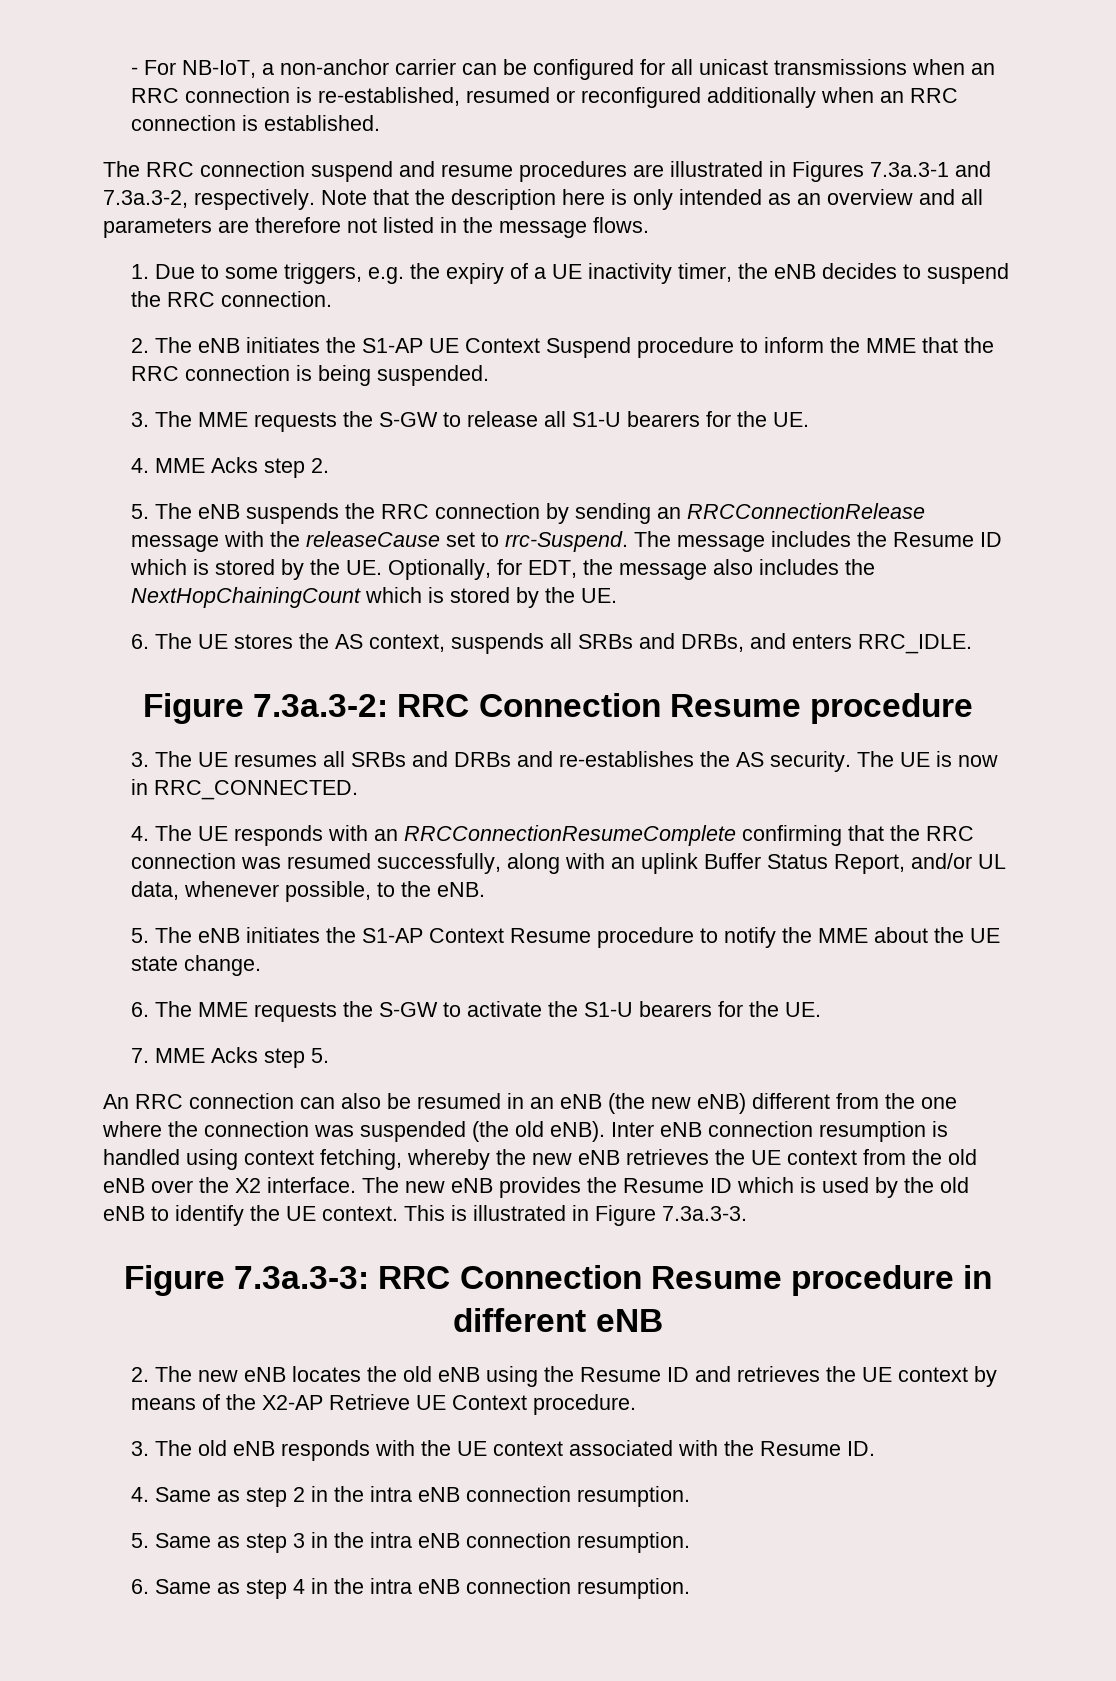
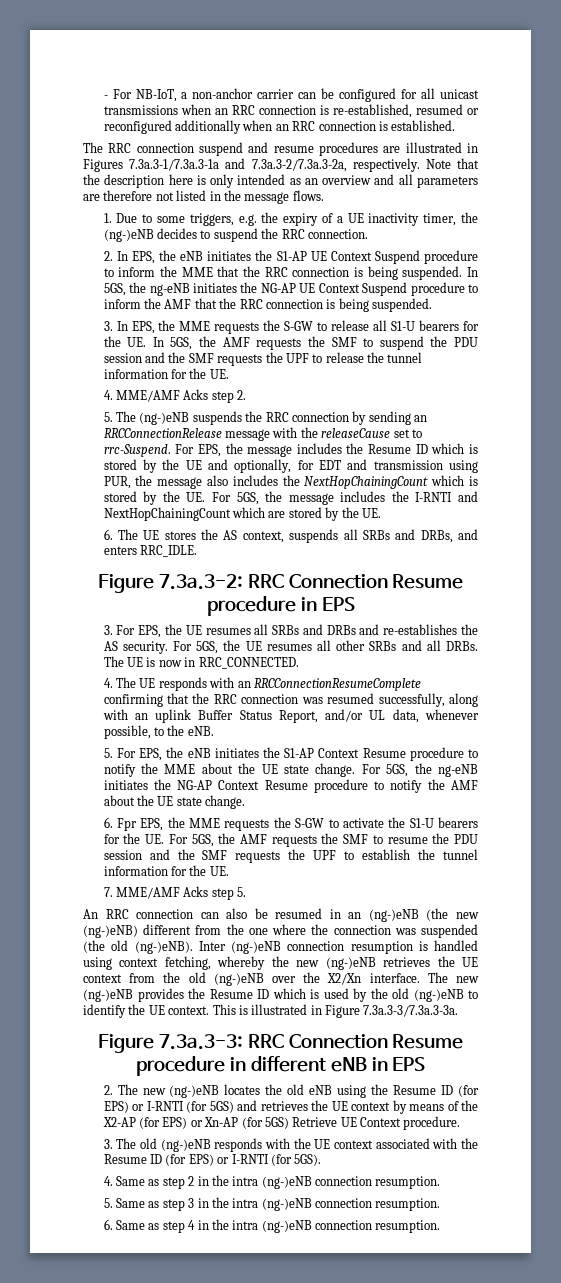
- The RRC connection suspend and resume procedures are illustrated in Figures 7.3a.3-1 and 7.3a.3-2, respectively.
+ The RRC connection suspend and resume procedures are illustrated in Figures 7.3a.3-1/7.3a.3-1a and 7.3a.3-2/7.3a.3-2a, respectively.
- 1. Due to some triggers, e.g. the expiry of a UE inactivity timer, the eNB decides to suspend the RRC connection.
+ 1. Due to some triggers, e.g. the expiry of a UE inactivity timer, the (ng-)eNB decides to suspend the RRC connection.
- 2. The eNB initiates the S1-AP UE Context Suspend procedure to inform the MME that the RRC connection is being suspended.
- 3. The MME requests the S-GW to release all S1-U bearers for the UE.
- 4. MME Acks step 2.
+ 2. In EPS, the eNB initiates the S1-AP UE Context Suspend procedure to inform the MME that the RRC connection is being suspended. In 5GS, the ng-eNB initiates the NG-AP UE Context Suspend procedure to inform the AMF that the RRC connection is being suspended.
+ 3. In EPS, the MME requests the S-GW to release all S1-U bearers for the UE. In 5GS, the AMF requests the SMF to suspend the PDU session and the SMF requests the UPF to release the tunnel information for the UE.
+ 4. MME/AMF Acks step 2.
- 5. The eNB suspends the RRC connection by sending an RRCConnectionRelease message with the releaseCause set to rrc-Suspend.
+ 5. The (ng-)eNB suspends the RRC connection by sending an RRCConnectionRelease message with the releaseCause set to rrc-Suspend.
- The message includes the Resume ID which is stored by the UE. Optionally, for EDT, the message also includes the NextHopChainingCount which is stored by the UE.
+ For EPS, the message includes the Resume ID which is stored by the UE and optionally, for EDT and transmission using PUR, the message also includes the NextHopChainingCount which is stored by the UE. For 5GS, the message includes the I-RNTI and NextHopChainingCount which are stored by the UE.
- Figure 7.3a.3-2: RRC Connection Resume procedure
- 3. The UE resumes all SRBs and DRBs and re-establishes the AS security.
+ Figure 7.3a.3-2: RRC Connection Resume procedure in EPS
+ 3. For EPS, the UE resumes all SRBs and DRBs and re-establishes the AS security.
+ For 5GS, the UE resumes all other SRBs and all DRBs.
- 5. The eNB initiates the S1-AP Context Resume procedure to notify the MME about the UE state change.
- 6. The MME requests the S-GW to activate the S1-U bearers for the UE.
+ 5. For EPS, the eNB initiates the S1-AP Context Resume procedure to notify the MME about the UE state change. For 5GS, the ng-eNB initiates the NG-AP Context Resume procedure to notify the AMF about the UE state change.
+ 6. Fpr EPS, the MME requests the S-GW to activate the S1-U bearers for the UE. For 5GS, the AMF requests the SMF to resume the PDU session and the SMF requests the UPF to establish the tunnel information for the UE.
- 7. MME Acks step 5.
+ 7. MME/AMF Acks step 5.
- An RRC connection can also be resumed in an eNB (the new eNB) different from the one where the connection was suspended (the old eNB). Inter eNB connection resumption is handled using context fetching, whereby the new eNB retrieves the UE context from the old eNB over the X2 interface.
+ An RRC connection can also be resumed in an (ng-)eNB (the new (ng-)eNB) different from the one where the connection was suspended (the old (ng-)eNB). Inter (ng-)eNB connection resumption is handled using context fetching, whereby the new (ng-)eNB retrieves the UE context from the old (ng-)eNB over the X2/Xn interface.
- The new eNB provides the Resume ID which is used by the old eNB to identify the UE context.
+ The new (ng-)eNB provides the Resume ID which is used by the old (ng-)eNB to identify the UE context.
- This is illustrated in Figure 7.3a.3-3.
+ This is illustrated in Figure 7.3a.3-3/7.3a.3-3a.
- Figure 7.3a.3-3: RRC Connection Resume procedure in different eNB
+ Figure 7.3a.3-3: RRC Connection Resume procedure in different eNB in EPS
- 2. The new eNB locates the old eNB using the Resume ID and retrieves the UE context by means of the X2-AP Retrieve UE Context procedure.
+ 2. The new (ng-)eNB locates the old eNB using the Resume ID (for EPS) or I-RNTI (for 5GS) and retrieves the UE context by means of the X2-AP (for EPS) or Xn-AP (for 5GS) Retrieve UE Context procedure.
- 3. The old eNB responds with the UE context associated with the Resume ID.
+ 3. The old (ng-)eNB responds with the UE context associated with the Resume ID (for EPS) or I-RNTI (for 5GS).
- 4. Same as step 2 in the intra eNB connection resumption.
+ 4. Same as step 2 in the intra (ng-)eNB connection resumption.
- 5. Same as step 3 in the intra eNB connection resumption.
+ 5. Same as step 3 in the intra (ng-)eNB connection resumption.
- 6. Same as step 4 in the intra eNB connection resumption.
+ 6. Same as step 4 in the intra (ng-)eNB connection resumption.

